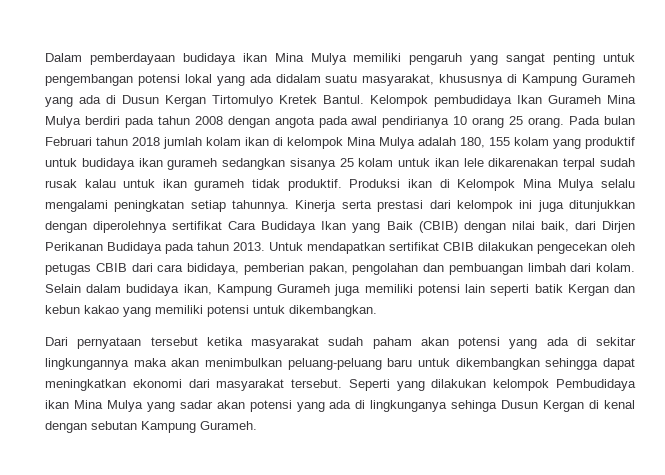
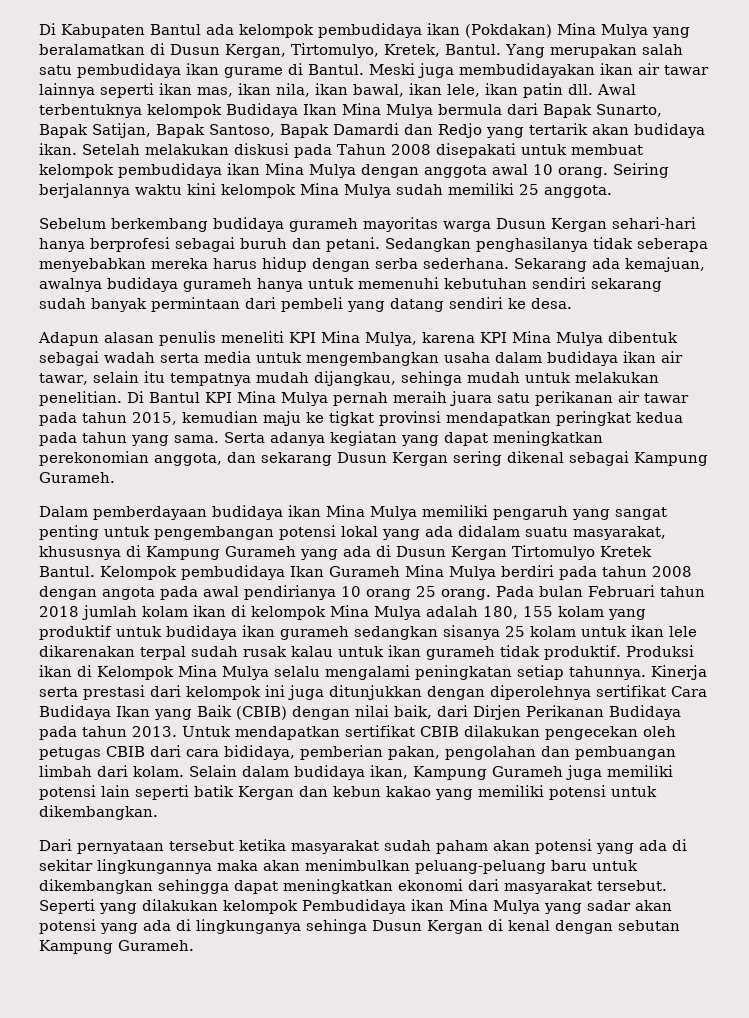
+ Di Kabupaten Bantul ada kelompok pembudidaya ikan (Pokdakan) Mina Mulya yang beralamatkan di Dusun Kergan, Tirtomulyo, Kretek, Bantul. Yang merupakan salah satu pembudidaya ikan gurame di Bantul. Meski juga membudidayakan ikan air tawar lainnya seperti ikan mas, ikan nila, ikan bawal, ikan lele, ikan patin dll. Awal terbentuknya kelompok Budidaya Ikan Mina Mulya bermula dari Bapak Sunarto, Bapak Satijan, Bapak Santoso, Bapak Damardi dan Redjo yang tertarik akan budidaya ikan. Setelah melakukan diskusi pada Tahun 2008 disepakati untuk membuat kelompok pembudidaya ikan Mina Mulya dengan anggota awal 10 orang. Seiring berjalannya waktu kini kelompok Mina Mulya sudah memiliki 25 anggota.
+ Sebelum berkembang budidaya gurameh mayoritas warga Dusun Kergan sehari-hari hanya berprofesi sebagai buruh dan petani. Sedangkan penghasilanya tidak seberapa menyebabkan mereka harus hidup dengan serba sederhana. Sekarang ada kemajuan, awalnya budidaya gurameh hanya untuk memenuhi kebutuhan sendiri sekarang sudah banyak permintaan dari pembeli yang datang sendiri ke desa.
+ Adapun alasan penulis meneliti KPI Mina Mulya, karena KPI Mina Mulya dibentuk sebagai wadah serta media untuk mengembangkan usaha dalam budidaya ikan air tawar, selain itu tempatnya mudah dijangkau, sehinga mudah untuk melakukan penelitian. Di Bantul KPI Mina Mulya pernah meraih juara satu perikanan air tawar pada tahun 2015, kemudian maju ke tigkat provinsi mendapatkan peringkat kedua pada tahun yang sama. Serta adanya kegiatan yang dapat meningkatkan perekonomian anggota, dan sekarang Dusun Kergan sering dikenal sebagai Kampung Gurameh.

